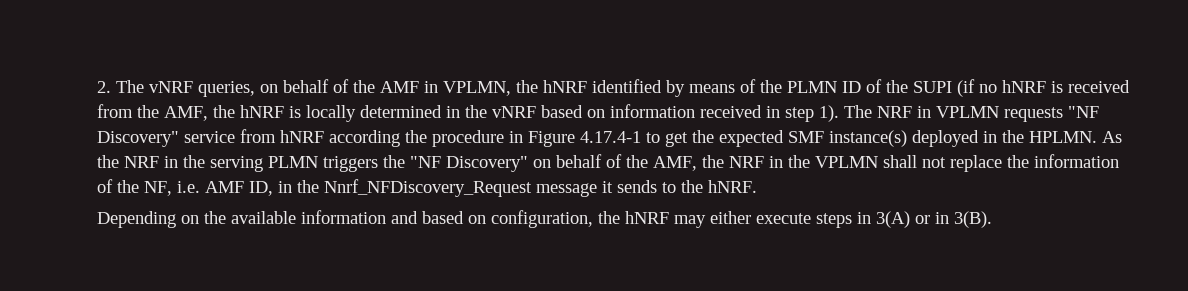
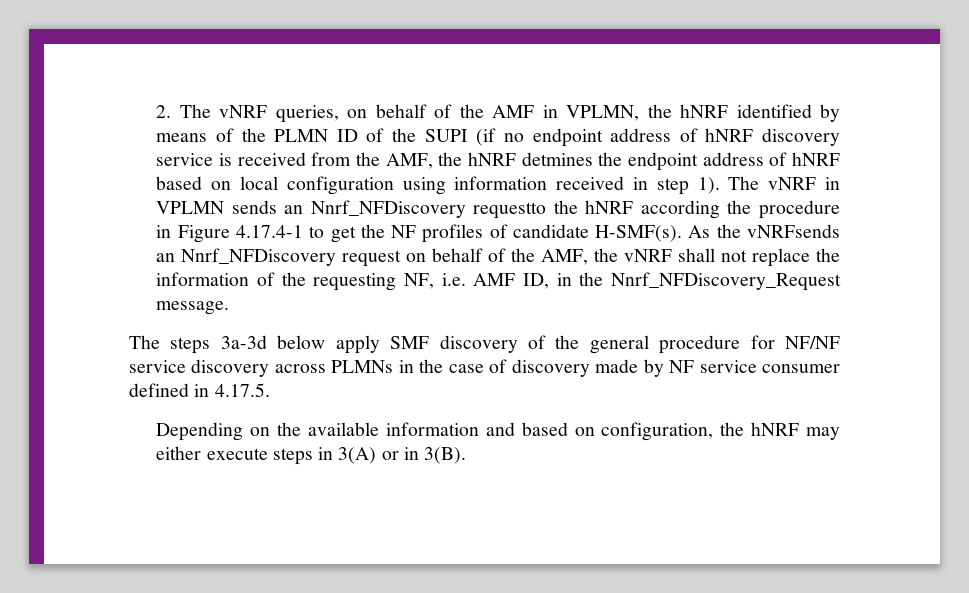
- 2. The vNRF queries, on behalf of the AMF in VPLMN, the hNRF identified by means of the PLMN ID of the SUPI (if no hNRF is received from the AMF, the hNRF is locally determined in the vNRF based on information received in step 1).
+ 2. The vNRF queries, on behalf of the AMF in VPLMN, the hNRF identified by means of the PLMN ID of the SUPI (if no endpoint address of hNRF discovery service is received from the AMF, the hNRF detmines the endpoint address of hNRF based on local configuration using information received in step 1).
- The NRF in VPLMN requests "NF Discovery" service from hNRF according the procedure in Figure 4.17.4-1 to get the expected SMF instance(s) deployed in the HPLMN. As the NRF in the serving PLMN triggers the "NF Discovery" on behalf of the AMF, the NRF in the VPLMN shall not replace the information of the NF, i.e. AMF ID, in the Nnrf_NFDiscovery_Request message it sends to the hNRF.
+ The vNRF in VPLMN sends an Nnrf_NFDiscovery requestto the hNRF according the procedure in Figure 4.17.4-1 to get the NF profiles of candidate H-SMF(s). As the vNRFsends an Nnrf_NFDiscovery request on behalf of the AMF, the vNRF shall not replace the information of the requesting NF, i.e. AMF ID, in the Nnrf_NFDiscovery_Request message.
+ The steps 3a-3d below apply SMF discovery of the general procedure for NF/NF service discovery across PLMNs in the case of discovery made by NF service consumer defined in 4.17.5.

